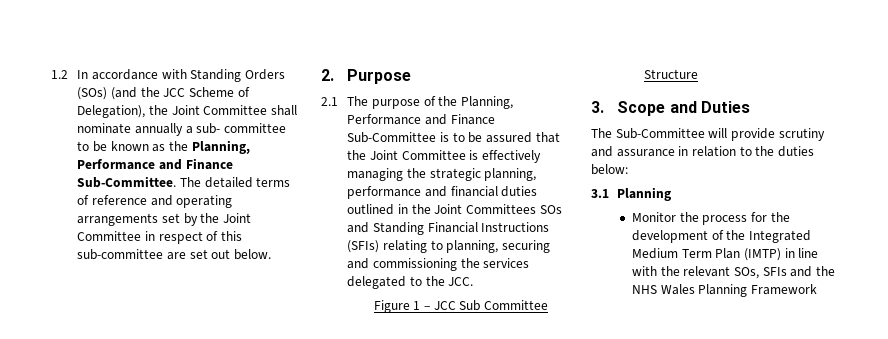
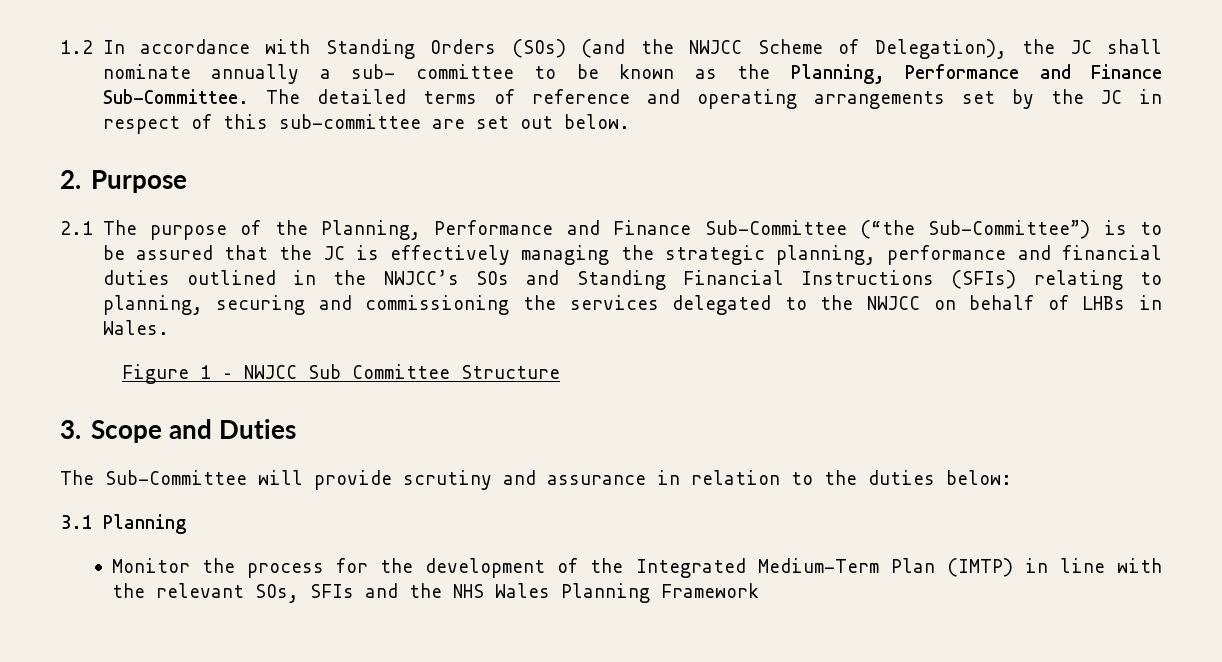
- 1.2 In accordance with Standing Orders (SOs) (and the JCC Scheme of Delegation), the Joint Committee shall nominate annually a sub- committee to be known as the Planning, Performance and Finance Sub-Committee.
+ 1.2 In accordance with Standing Orders (SOs) (and the NWJCC Scheme of Delegation), the JC shall nominate annually a sub- committee to be known as the Planning, Performance and Finance Sub-Committee.
- The detailed terms of reference and operating arrangements set by the Joint Committee in respect of this sub-committee are set out below.
+ The detailed terms of reference and operating arrangements set by the JC in respect of this sub-committee are set out below.
- 2.1 The purpose of the Planning, Performance and Finance Sub-Committee is to be assured that the Joint Committee is effectively managing the strategic planning, performance and financial duties outlined in the Joint Committees SOs and Standing Financial Instructions (SFIs) relating to planning, securing and commissioning the services delegated to the JCC.
+ 2.1 The purpose of the Planning, Performance and Finance Sub-Committee (“the Sub-Committee”) is to be assured that the JC is effectively managing the strategic planning, performance and financial duties outlined in the NWJCC’s SOs and Standing Financial Instructions (SFIs) relating to planning, securing and commissioning the services delegated to the NWJCC on behalf of LHBs in Wales.
- Figure 1 – JCC Sub Committee Structure
+ Figure 1 – NWJCC Sub Committee Structure
- Monitor the process for the development of the Integrated Medium Term Plan (IMTP) in line with the relevant SOs, SFIs and the NHS Wales Planning Framework
+ Monitor the process for the development of the Integrated Medium-Term Plan (IMTP) in line with the relevant SOs, SFIs and the NHS Wales Planning Framework

